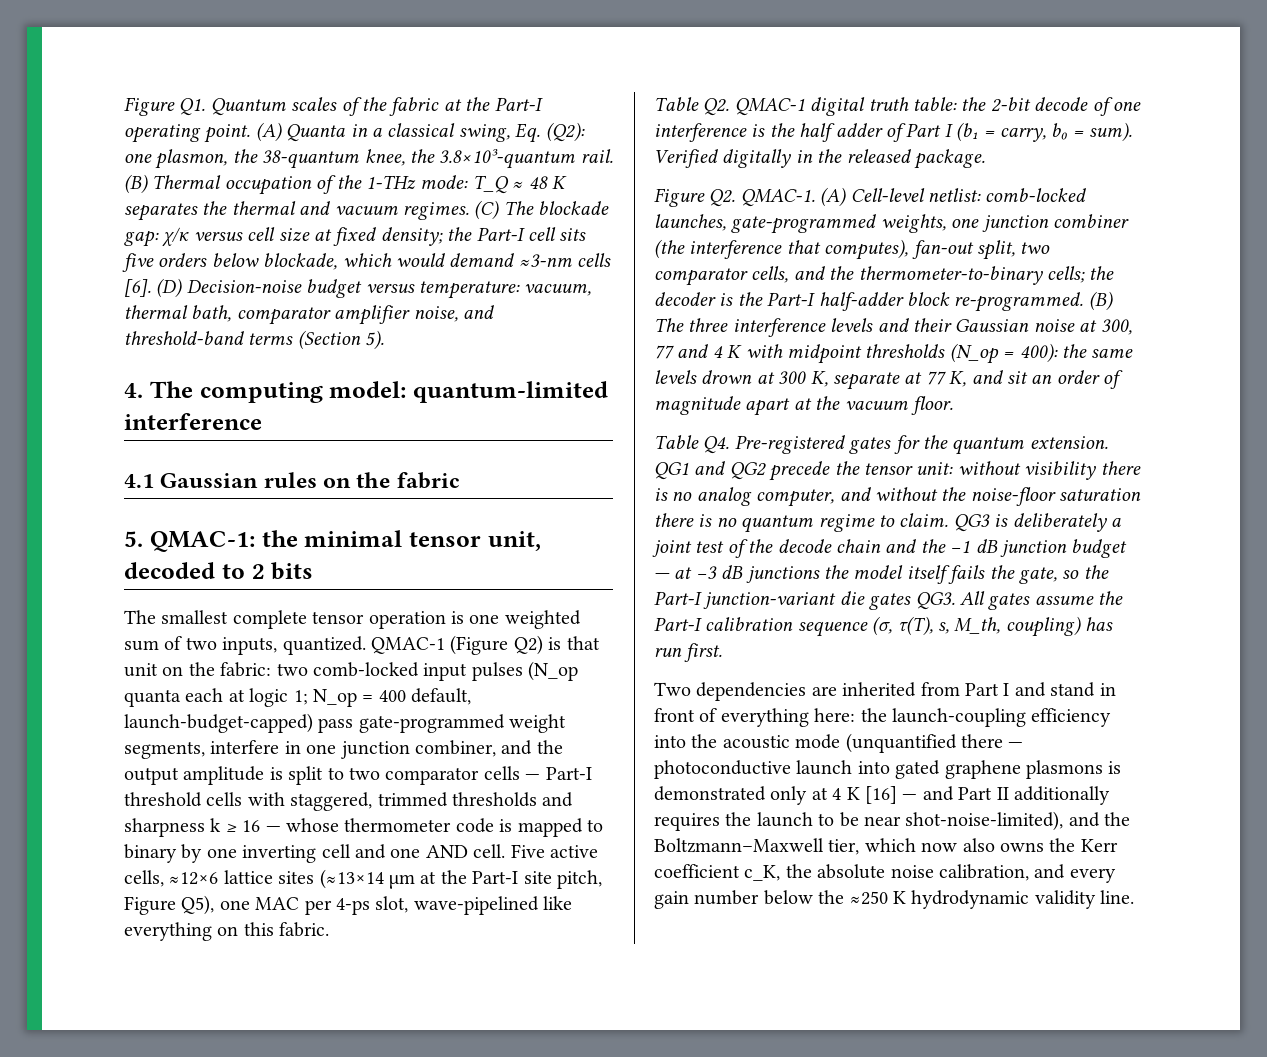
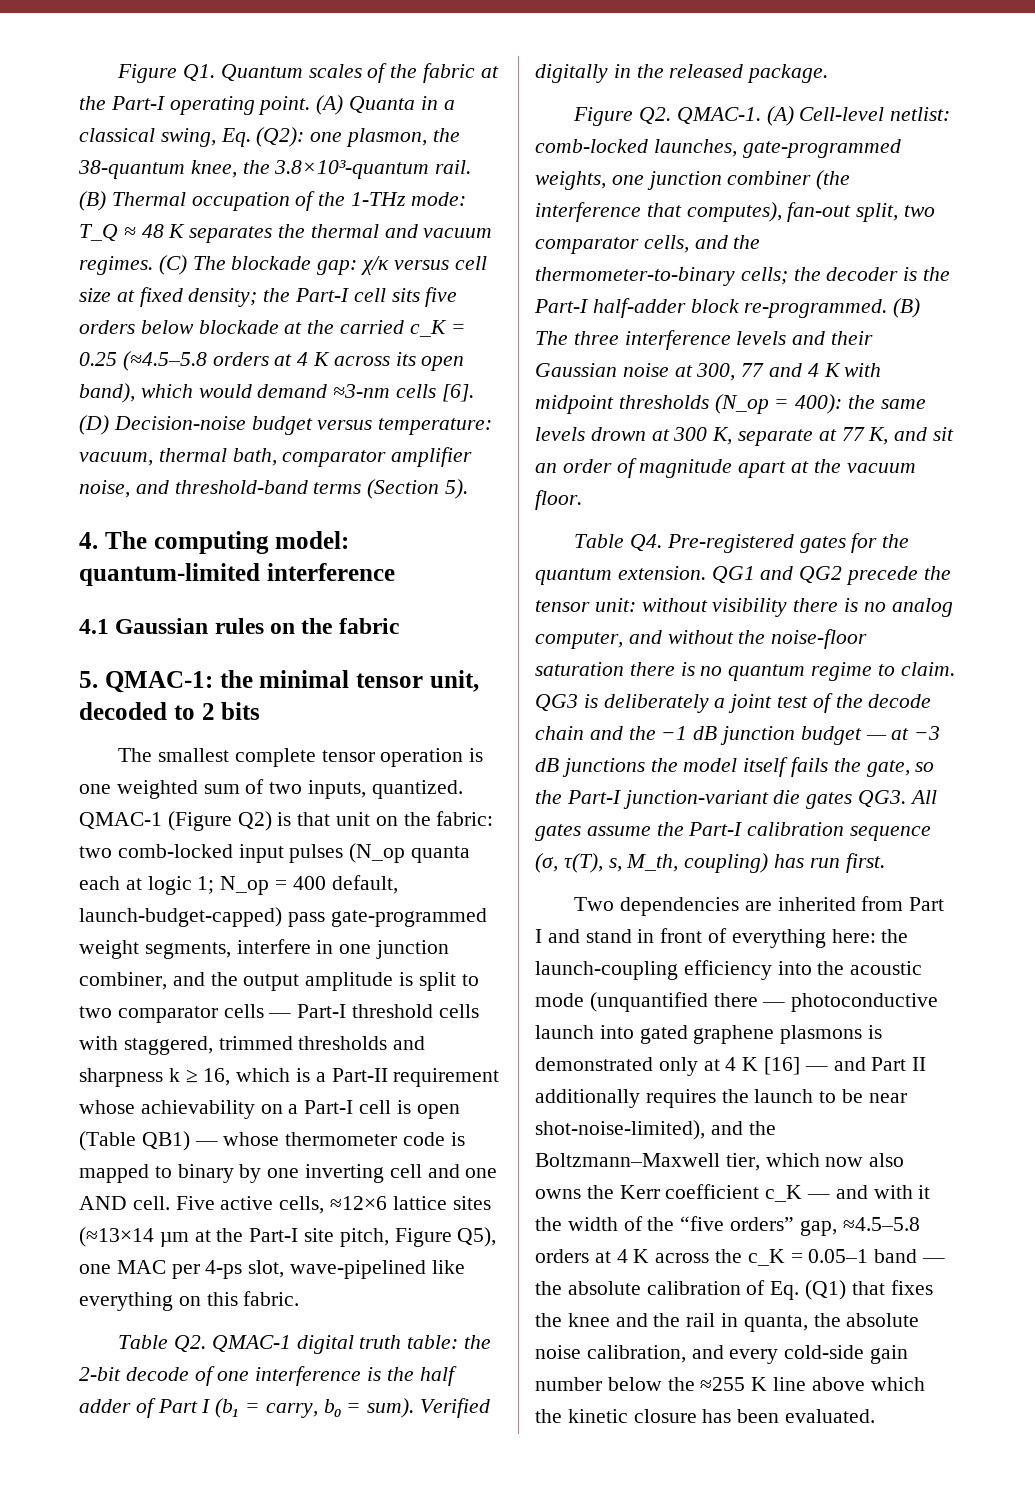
- (C) The blockade gap: χ/κ versus cell size at fixed density; the Part-I cell sits five orders below blockade, which would demand ≈3-nm cells [6].
+ (C) The blockade gap: χ/κ versus cell size at fixed density; the Part-I cell sits five orders below blockade at the carried c_K = 0.25 (≈4.5–5.8 orders at 4 K across its open band), which would demand ≈3-nm cells [6].
- N_op = 400 default, launch-budget-capped) pass gate-programmed weight segments, interfere in one junction combiner, and the output amplitude is split to two comparator cells — Part-I threshold cells with staggered, trimmed thresholds and sharpness k ≥ 16 — whose thermometer code is mapped to binary by one inverting cell and one AND cell.
+ N_op = 400 default, launch-budget-capped) pass gate-programmed weight segments, interfere in one junction combiner, and the output amplitude is split to two comparator cells — Part-I threshold cells with staggered, trimmed thresholds and sharpness k ≥ 16, which is a Part-II requirement whose achievability on a Part-I cell is open (Table QB1) — whose thermometer code is mapped to binary by one inverting cell and one AND cell.
- the launch-coupling efficiency into the acoustic mode (unquantified there — photoconductive launch into gated graphene plasmons is demonstrated only at 4 K [16] — and Part II additionally requires the launch to be near shot-noise-limited), and the Boltzmann–Maxwell tier, which now also owns the Kerr coefficient c_K, the absolute noise calibration, and every gain number below the ≈250 K hydrodynamic validity line.
+ the launch-coupling efficiency into the acoustic mode (unquantified there — photoconductive launch into gated graphene plasmons is demonstrated only at 4 K [16] — and Part II additionally requires the launch to be near shot-noise-limited), and the Boltzmann–Maxwell tier, which now also owns the Kerr coefficient c_K — and with it the width of the “five orders” gap, ≈4.5–5.8 orders at 4 K across the c_K = 0.05–1 band — the absolute calibration of Eq. (Q1) that fixes the knee and the rail in quanta, the absolute noise calibration, and every cold-side gain number below the ≈255 K line above which the kinetic closure has been evaluated.

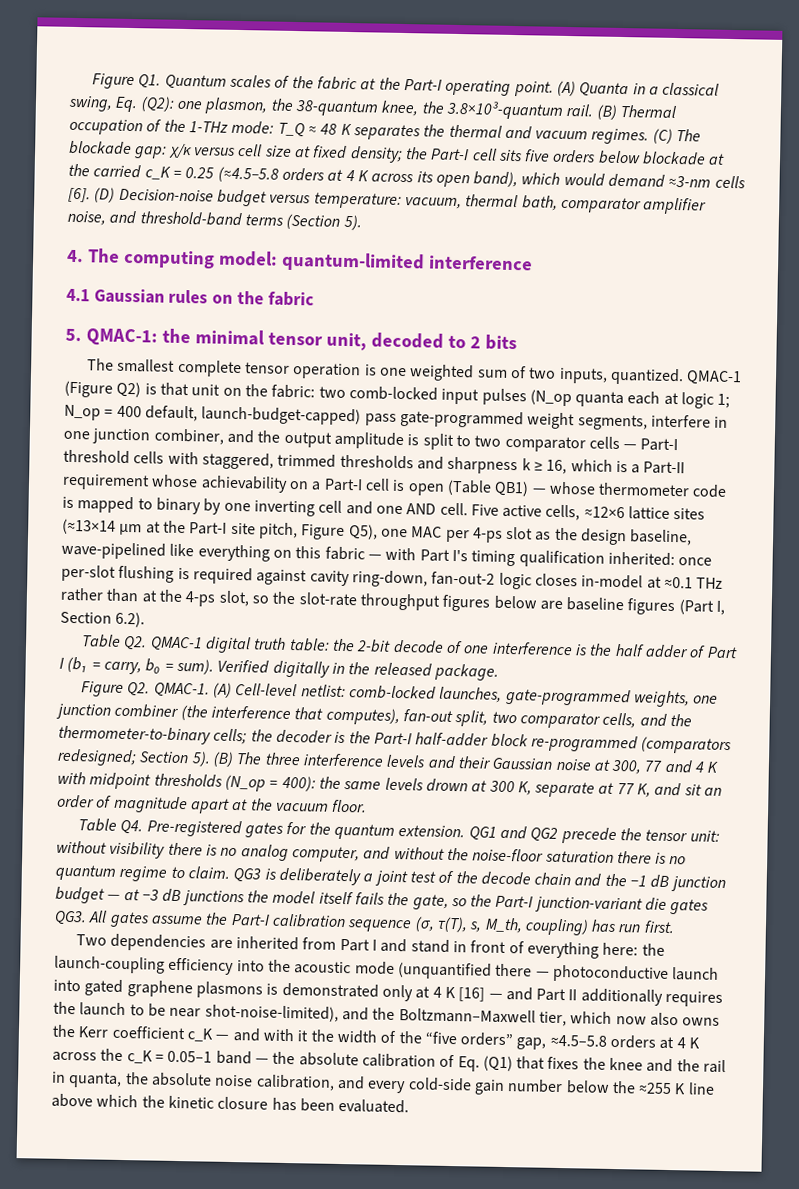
- Five active cells, ≈12×6 lattice sites (≈13×14 µm at the Part-I site pitch, Figure Q5), one MAC per 4-ps slot, wave-pipelined like everything on this fabric.
+ Five active cells, ≈12×6 lattice sites (≈13×14 µm at the Part-I site pitch, Figure Q5), one MAC per 4-ps slot as the design baseline, wave-pipelined like everything on this fabric — with Part I's timing qualification inherited: once per-slot flushing is required against cavity ring-down, fan-out-2 logic closes in-model at ≈0.1 THz rather than at the 4-ps slot, so the slot-rate throughput figures below are baseline figures (Part I, Section 6.2).
- (A) Cell-level netlist: comb-locked launches, gate-programmed weights, one junction combiner (the interference that computes), fan-out split, two comparator cells, and the thermometer-to-binary cells; the decoder is the Part-I half-adder block re-programmed.
+ (A) Cell-level netlist: comb-locked launches, gate-programmed weights, one junction combiner (the interference that computes), fan-out split, two comparator cells, and the thermometer-to-binary cells; the decoder is the Part-I half-adder block re-programmed (comparators redesigned; Section 5).

